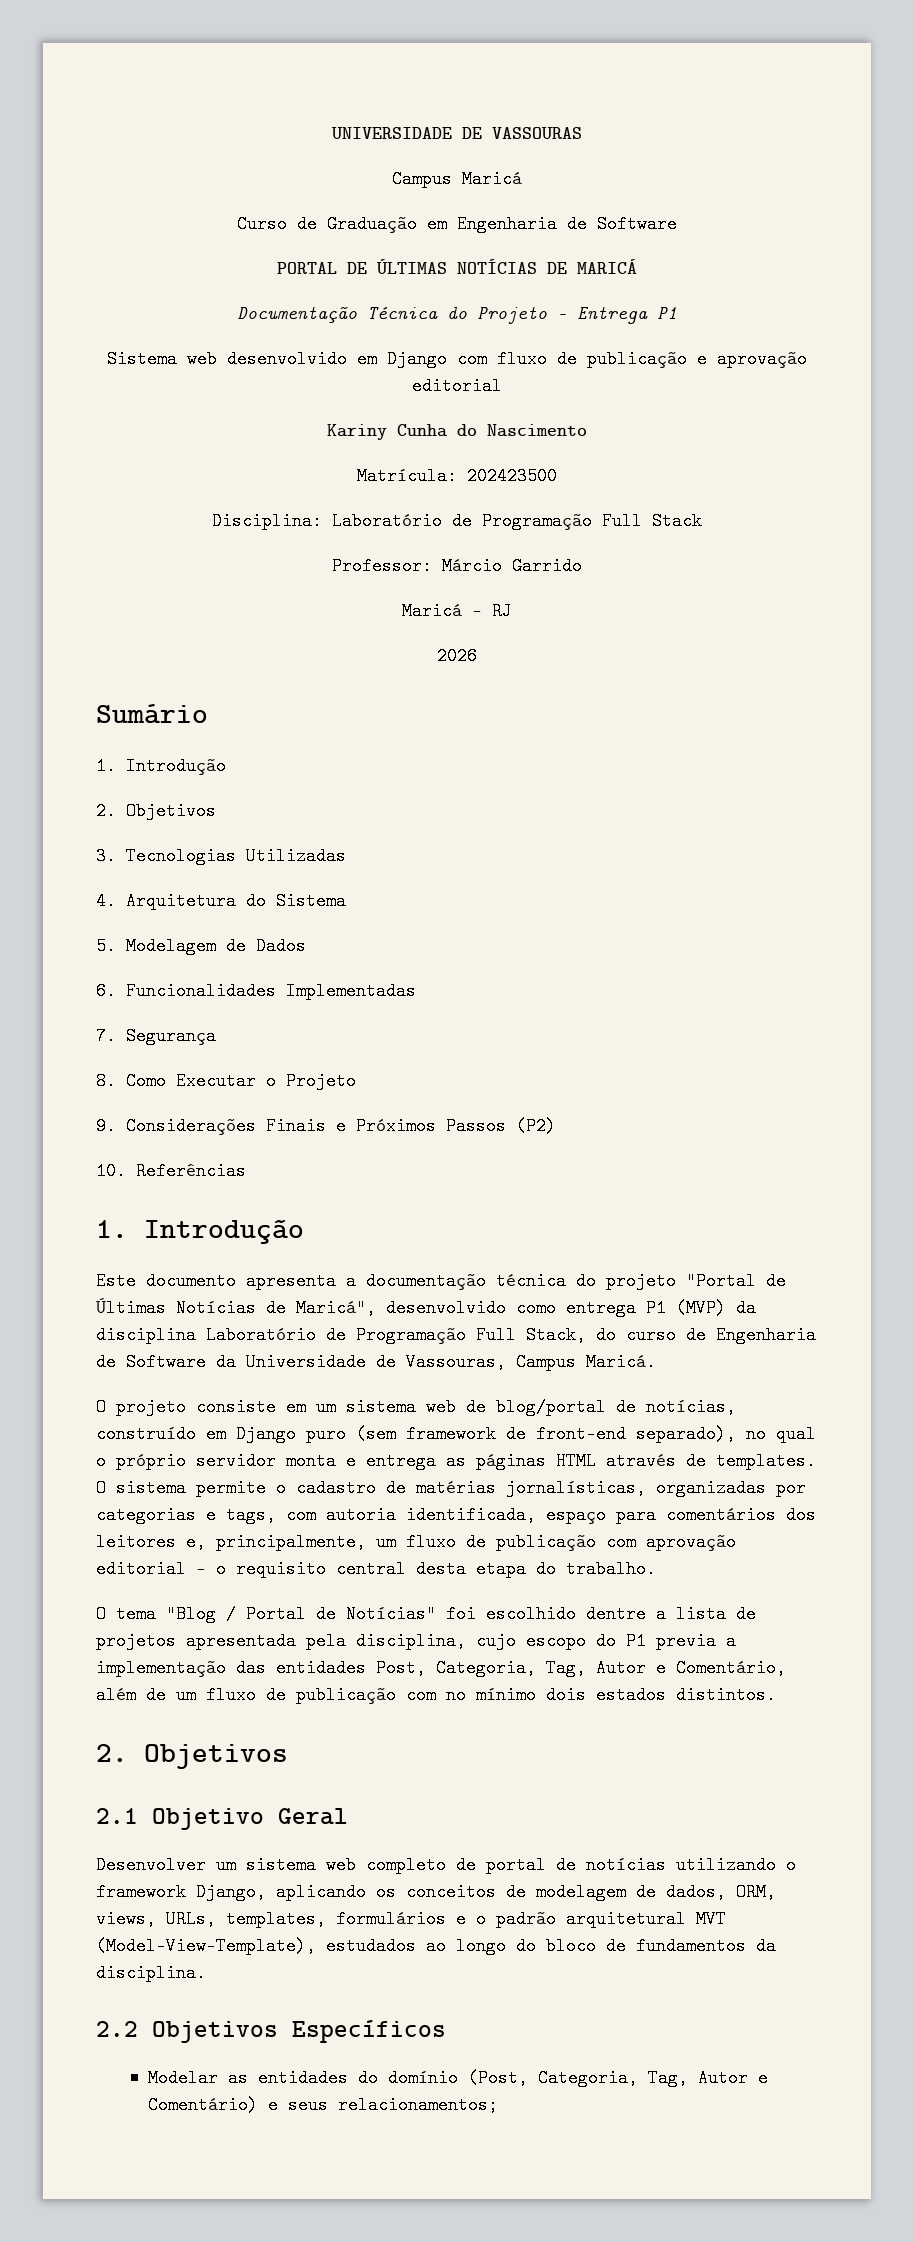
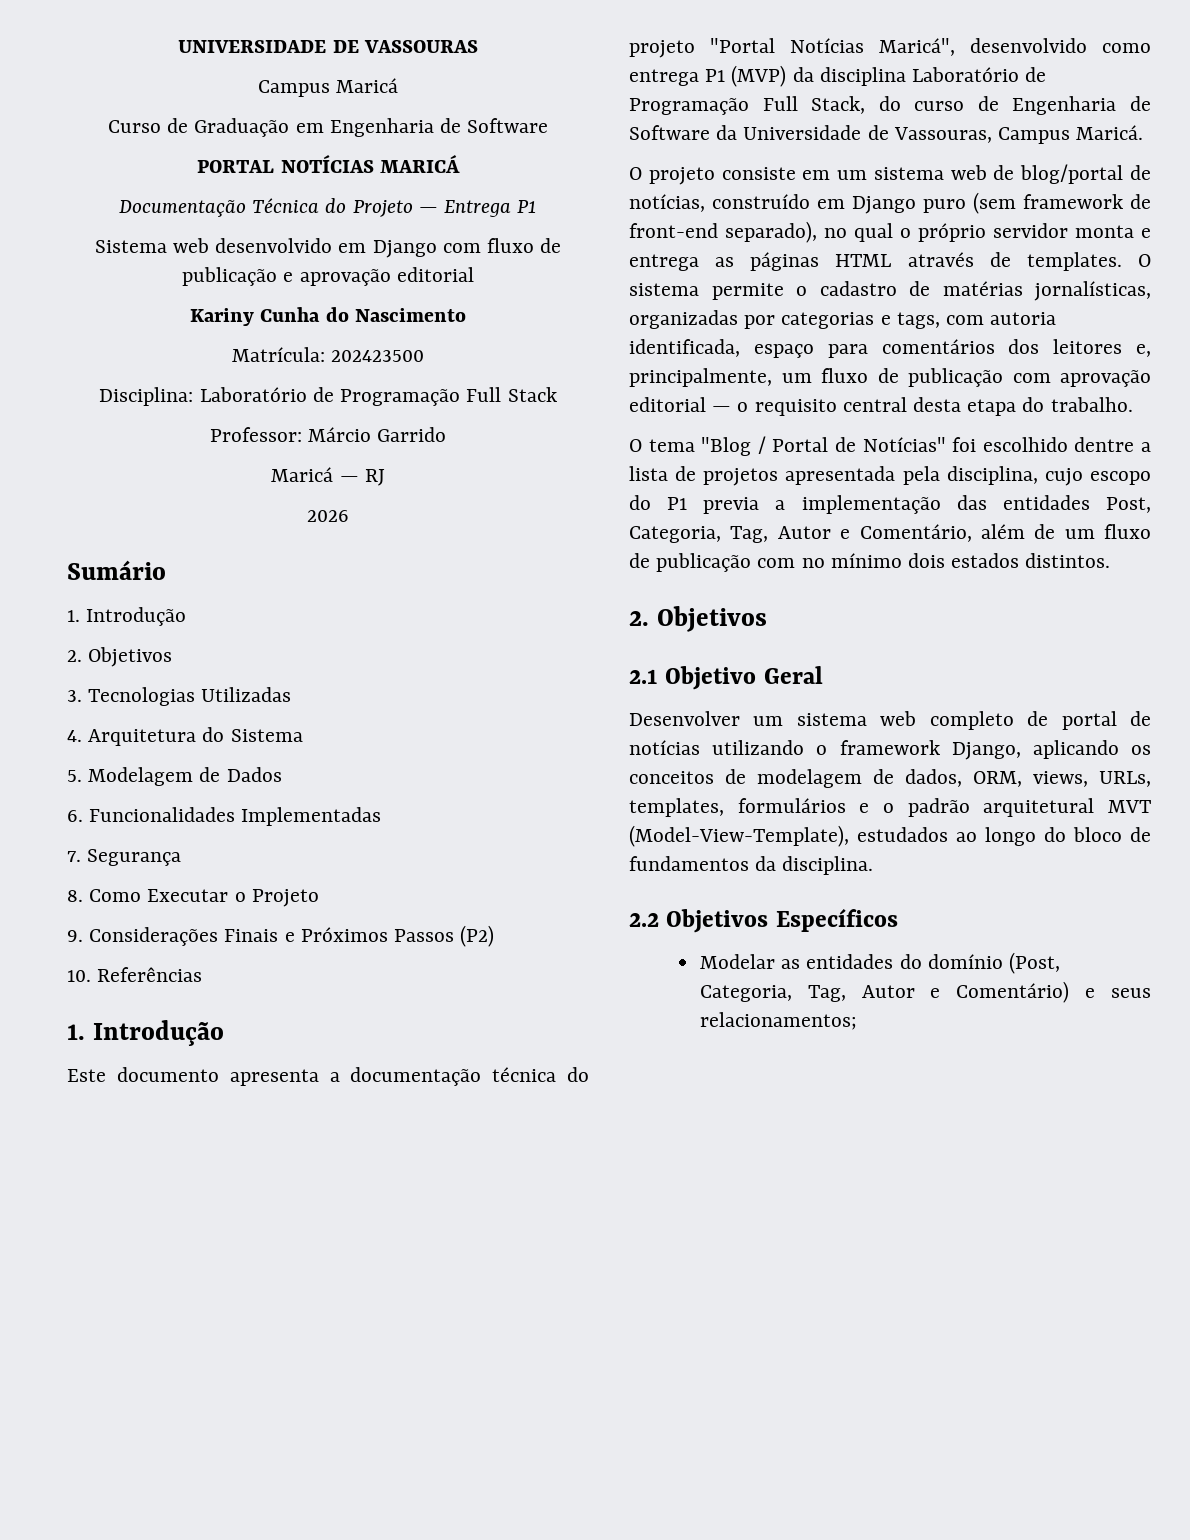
- PORTAL DE ÚLTIMAS NOTÍCIAS DE MARICÁ
+ PORTAL NOTÍCIAS MARICÁ
- Este documento apresenta a documentação técnica do projeto "Portal de Últimas Notícias de Maricá", desenvolvido como entrega P1 (MVP) da disciplina Laboratório de Programação Full Stack, do curso de Engenharia de Software da Universidade de Vassouras, Campus Maricá.
+ Este documento apresenta a documentação técnica do projeto "Portal Notícias Maricá", desenvolvido como entrega P1 (MVP) da disciplina Laboratório de Programação Full Stack, do curso de Engenharia de Software da Universidade de Vassouras, Campus Maricá.

